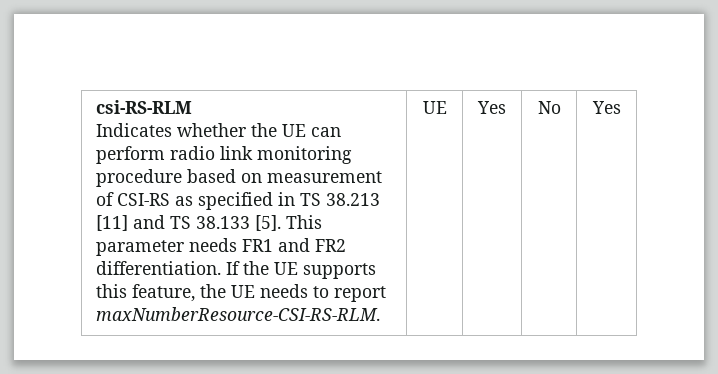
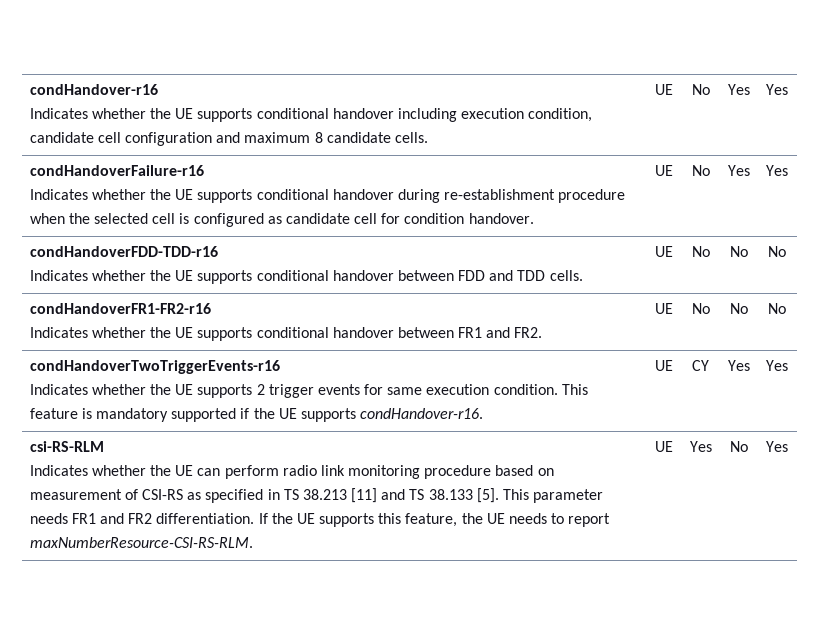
+ condHandover-r16
+ Indicates whether the UE supports conditional handover including execution condition, candidate cell configuration and maximum 8 candidate cells. | UE | No | Yes | Yes
+ condHandoverFailure-r16
+ Indicates whether the UE supports conditional handover during re-establishment procedure when the selected cell is configured as candidate cell for condition handover. | UE | No | Yes | Yes
+ condHandoverFDD-TDD-r16
+ Indicates whether the UE supports conditional handover between FDD and TDD cells. | UE | No | No | No
+ condHandoverFR1-FR2-r16
+ Indicates whether the UE supports conditional handover between FR1 and FR2. | UE | No | No | No
+ condHandoverTwoTriggerEvents-r16
+ Indicates whether the UE supports 2 trigger events for same execution condition. This feature is mandatory supported if the UE supports condHandover-r16. | UE | CY | Yes | Yes

